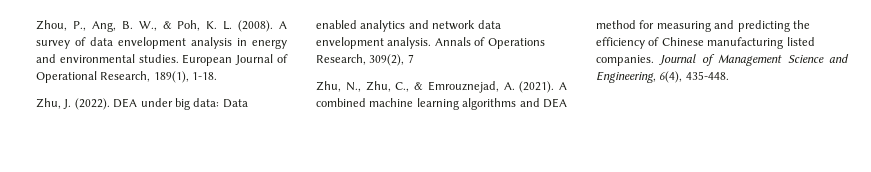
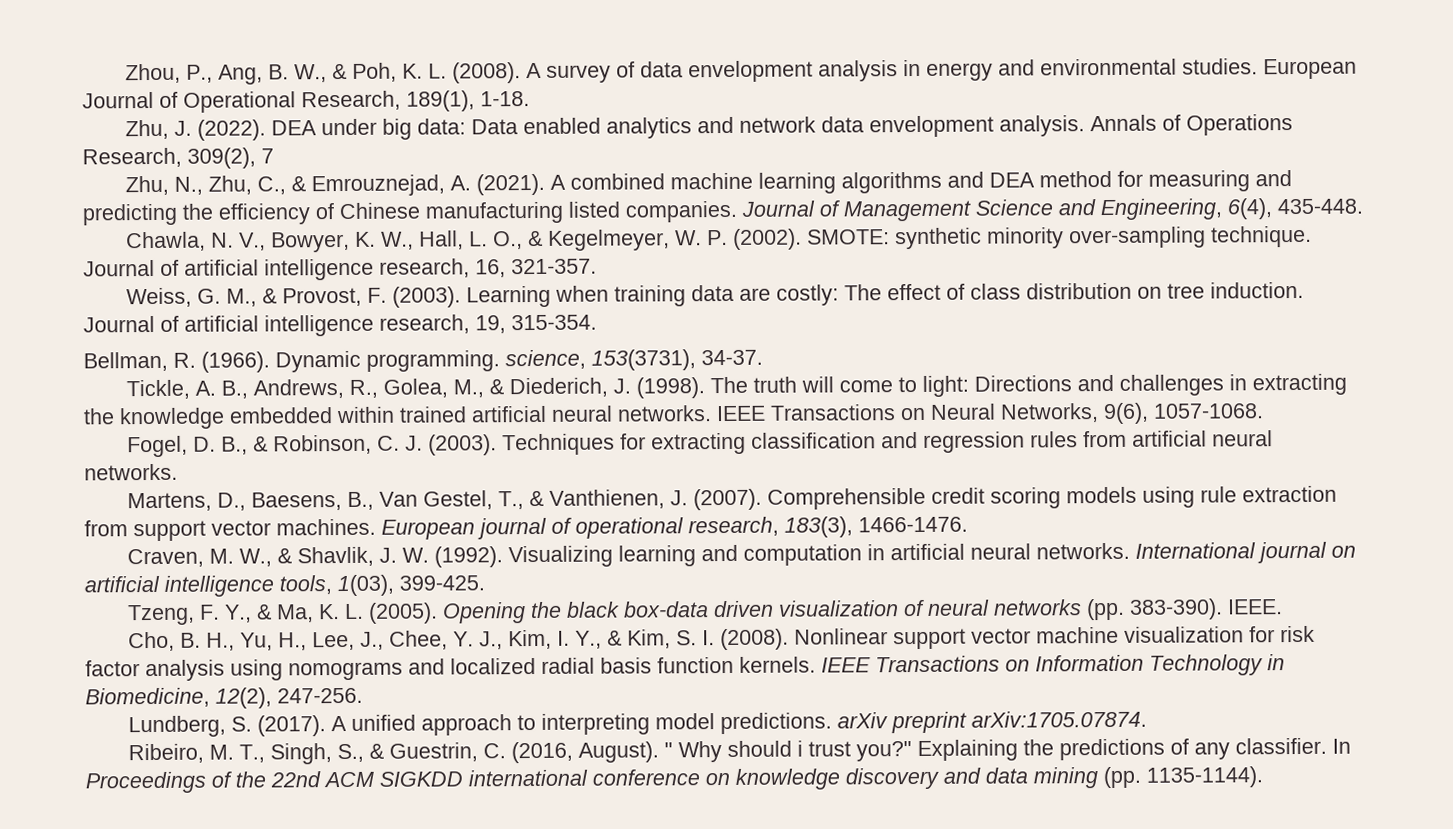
+ Chawla, N. V., Bowyer, K. W., Hall, L. O., & Kegelmeyer, W. P. (2002). SMOTE: synthetic minority over-sampling technique. Journal of artificial intelligence research, 16, 321-357.
+ Weiss, G. M., & Provost, F. (2003). Learning when training data are costly: The effect of class distribution on tree induction. Journal of artificial intelligence research, 19, 315-354.
+ Bellman, R. (1966). Dynamic programming. science, 153(3731), 34-37.
+ Tickle, A. B., Andrews, R., Golea, M., & Diederich, J. (1998). The truth will come to light: Directions and challenges in extracting the knowledge embedded within trained artificial neural networks. IEEE Transactions on Neural Networks, 9(6), 1057-1068.
+ Fogel, D. B., & Robinson, C. J. (2003). Techniques for extracting classification and regression rules from artificial neural networks.
+ Martens, D., Baesens, B., Van Gestel, T., & Vanthienen, J. (2007). Comprehensible credit scoring models using rule extraction from support vector machines. European journal of operational research, 183(3), 1466-1476.
+ Craven, M. W., & Shavlik, J. W. (1992). Visualizing learning and computation in artificial neural networks. International journal on artificial intelligence tools, 1(03), 399-425.
+ Tzeng, F. Y., & Ma, K. L. (2005). Opening the black box-data driven visualization of neural networks (pp. 383-390). IEEE.
+ Cho, B. H., Yu, H., Lee, J., Chee, Y. J., Kim, I. Y., & Kim, S. I. (2008). Nonlinear support vector machine visualization for risk factor analysis using nomograms and localized radial basis function kernels. IEEE Transactions on Information Technology in Biomedicine, 12(2), 247-256.
+ Lundberg, S. (2017). A unified approach to interpreting model predictions. arXiv preprint arXiv:1705.07874.
+ Ribeiro, M. T., Singh, S., & Guestrin, C. (2016, August). " Why should i trust you?" Explaining the predictions of any classifier. In Proceedings of the 22nd ACM SIGKDD international conference on knowledge discovery and data mining (pp. 1135-1144).

